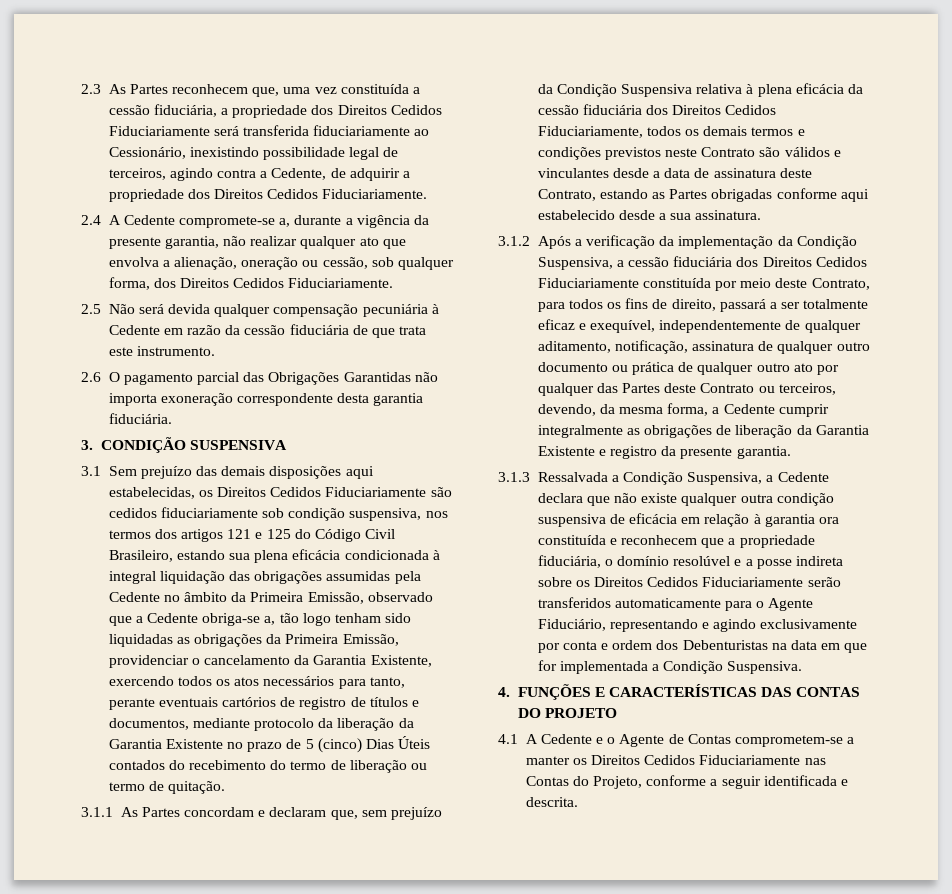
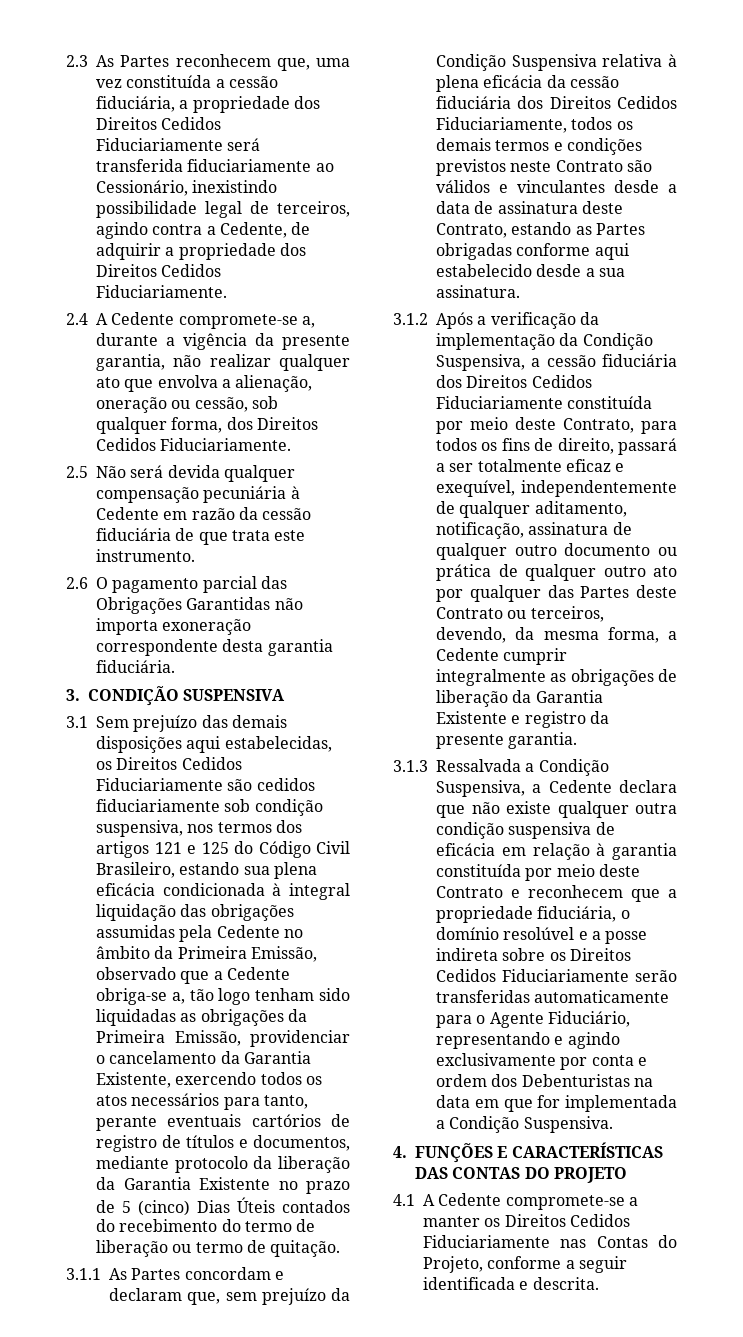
- 3.1.3 Ressalvada a Condição Suspensiva, a Cedente declara que não existe qualquer outra condição suspensiva de eficácia em relação à garantia ora constituída e reconhecem que a propriedade fiduciária, o domínio resolúvel e a posse indireta sobre os Direitos Cedidos Fiduciariamente serão transferidos automaticamente para o Agente Fiduciário, representando e agindo exclusivamente por conta e ordem dos Debenturistas na data em que for implementada a Condição Suspensiva.
+ 3.1.3 Ressalvada a Condição Suspensiva, a Cedente declara que não existe qualquer outra condição suspensiva de eficácia em relação à garantia constituída por meio deste Contrato e reconhecem que a propriedade fiduciária, o domínio resolúvel e a posse indireta sobre os Direitos Cedidos Fiduciariamente serão transferidas automaticamente para o Agente Fiduciário, representando e agindo exclusivamente por conta e ordem dos Debenturistas na data em que for implementada a Condição Suspensiva.
- 4.1 A Cedente e o Agente de Contas comprometem-se a manter os Direitos Cedidos Fiduciariamente nas Contas do Projeto, conforme a seguir identificada e descrita.
+ 4.1 A Cedente compromete-se a manter os Direitos Cedidos Fiduciariamente nas Contas do Projeto, conforme a seguir identificada e descrita.

